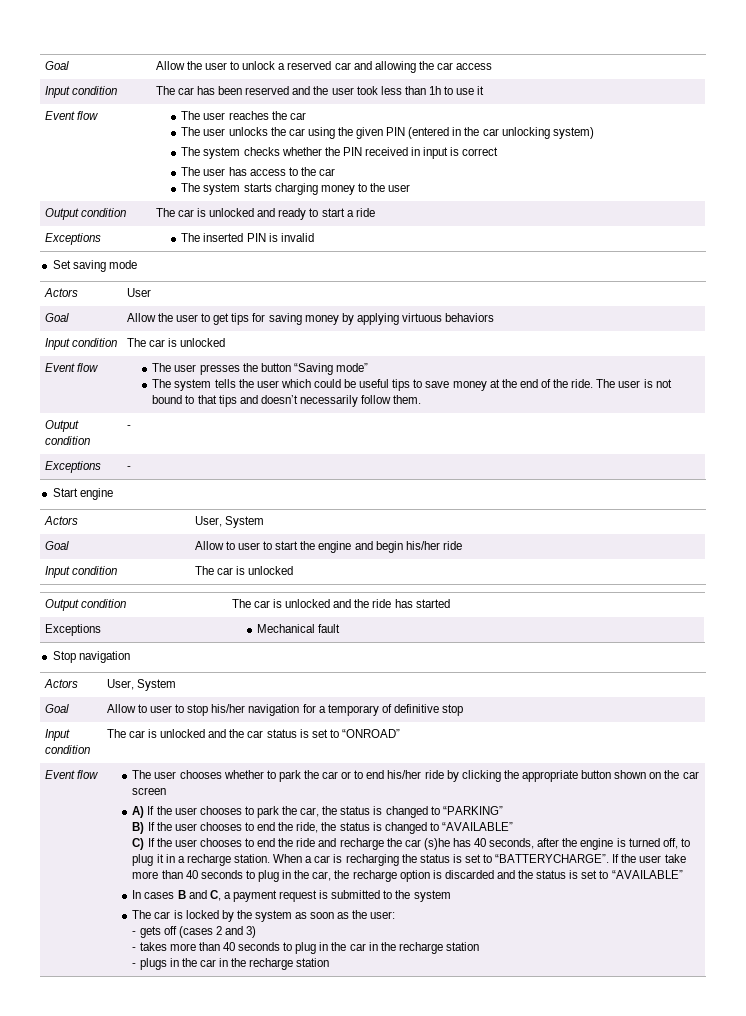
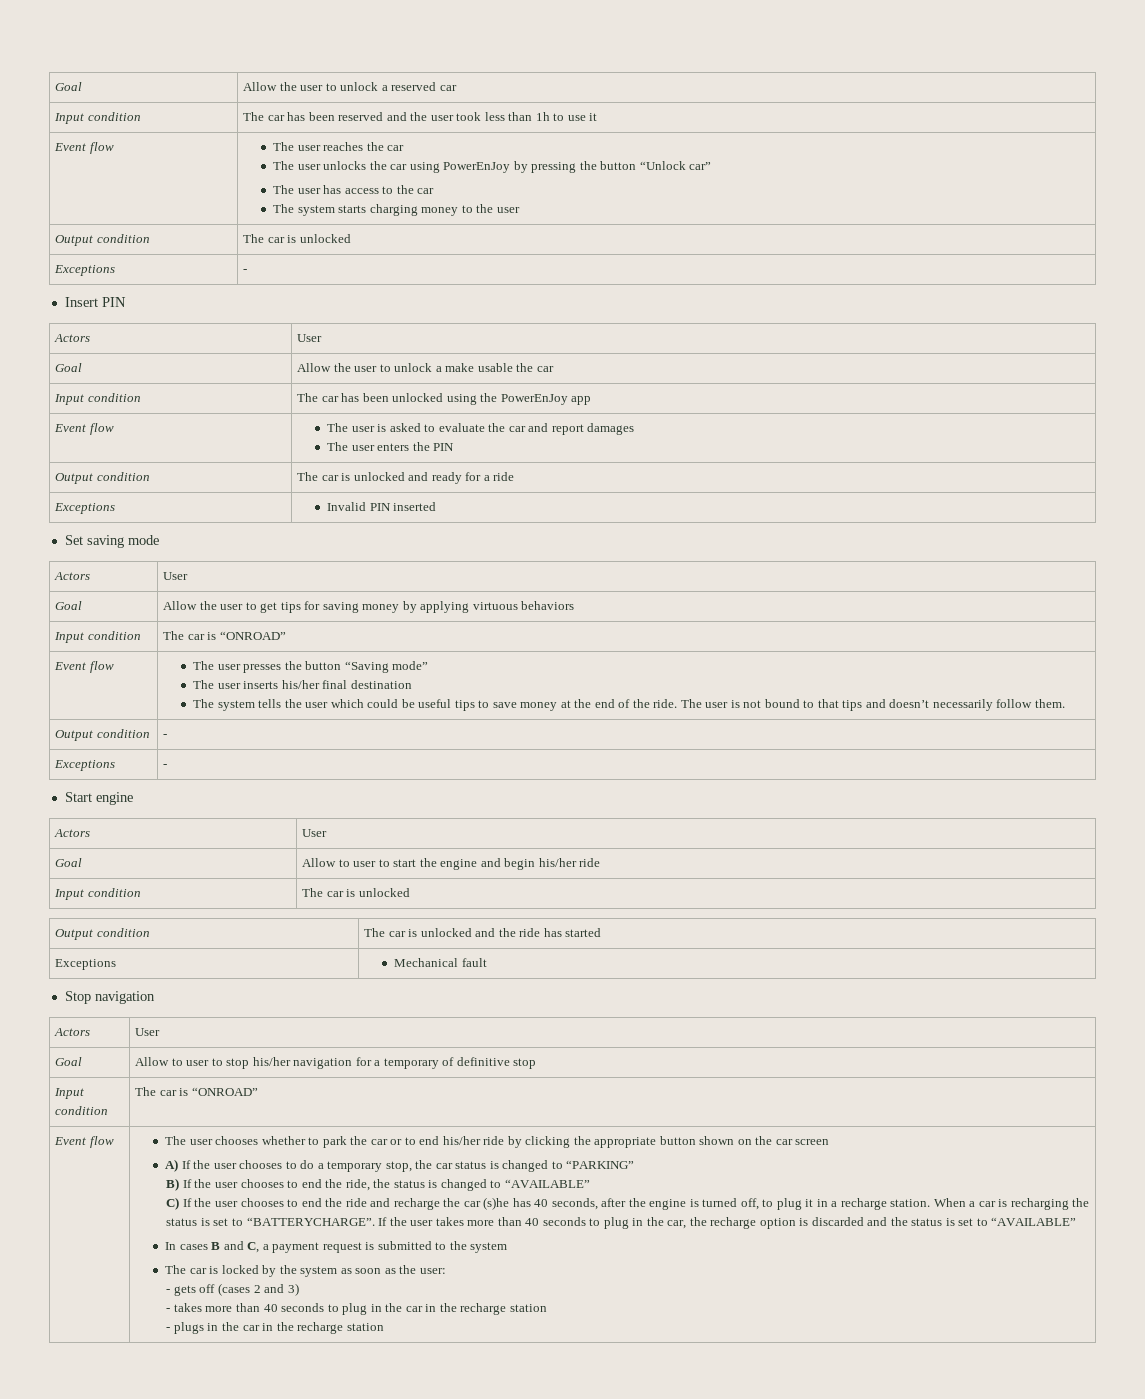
- Goal | Allow the user to unlock a reserved car and allowing the car access
+ Goal | Allow the user to unlock a reserved car
- The user unlocks the car using the given PIN (entered in the car unlocking system)
- The system checks whether the PIN received in input is correct
+ The user unlocks the car using PowerEnJoy by pressing the button “Unlock car”
  The system starts charging money to the user
- Output condition | The car is unlocked and ready to start a ride
+ Output condition | The car is unlocked
+ Exceptions | -
+ Insert PIN
+ Actors | User
+ Goal | Allow the user to unlock a make usable the car
+ Input condition | The car has been unlocked using the PowerEnJoy app
+ Event flow | The user is asked to evaluate the car and report damages
+ The user enters the PIN
+ Output condition | The car is unlocked and ready for a ride
- Exceptions | The inserted PIN is invalid
+ Exceptions | Invalid PIN inserted
  Goal | Allow the user to get tips for saving money by applying virtuous behaviors
- Input condition | The car is unlocked
+ Input condition | The car is “ONROAD”
+ The user inserts his/her final destination
  Start engine
- Actors | User, System
+ Actors | User
  Stop navigation
- Actors | User, System
+ Actors | User
  Goal | Allow to user to stop his/her navigation for a temporary of definitive stop
- Input condition | The car is unlocked and the car status is set to “ONROAD”
+ Input condition | The car is “ONROAD”
- A) If the user chooses to park the car, the status is changed to “PARKING”
+ A) If the user chooses to do a temporary stop, the car status is changed to “PARKING”
- If the user take more than 40 seconds to plug in the car, the recharge option is discarded and the status is set to “AVAILABLE”
+ If the user takes more than 40 seconds to plug in the car, the recharge option is discarded and the status is set to “AVAILABLE”

